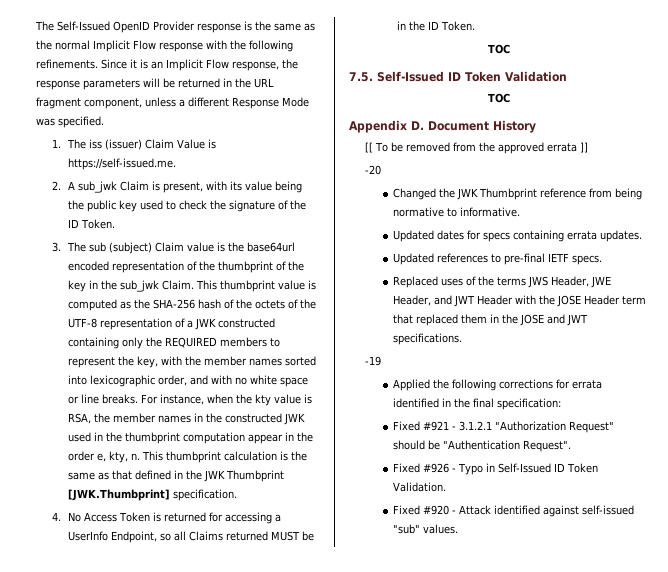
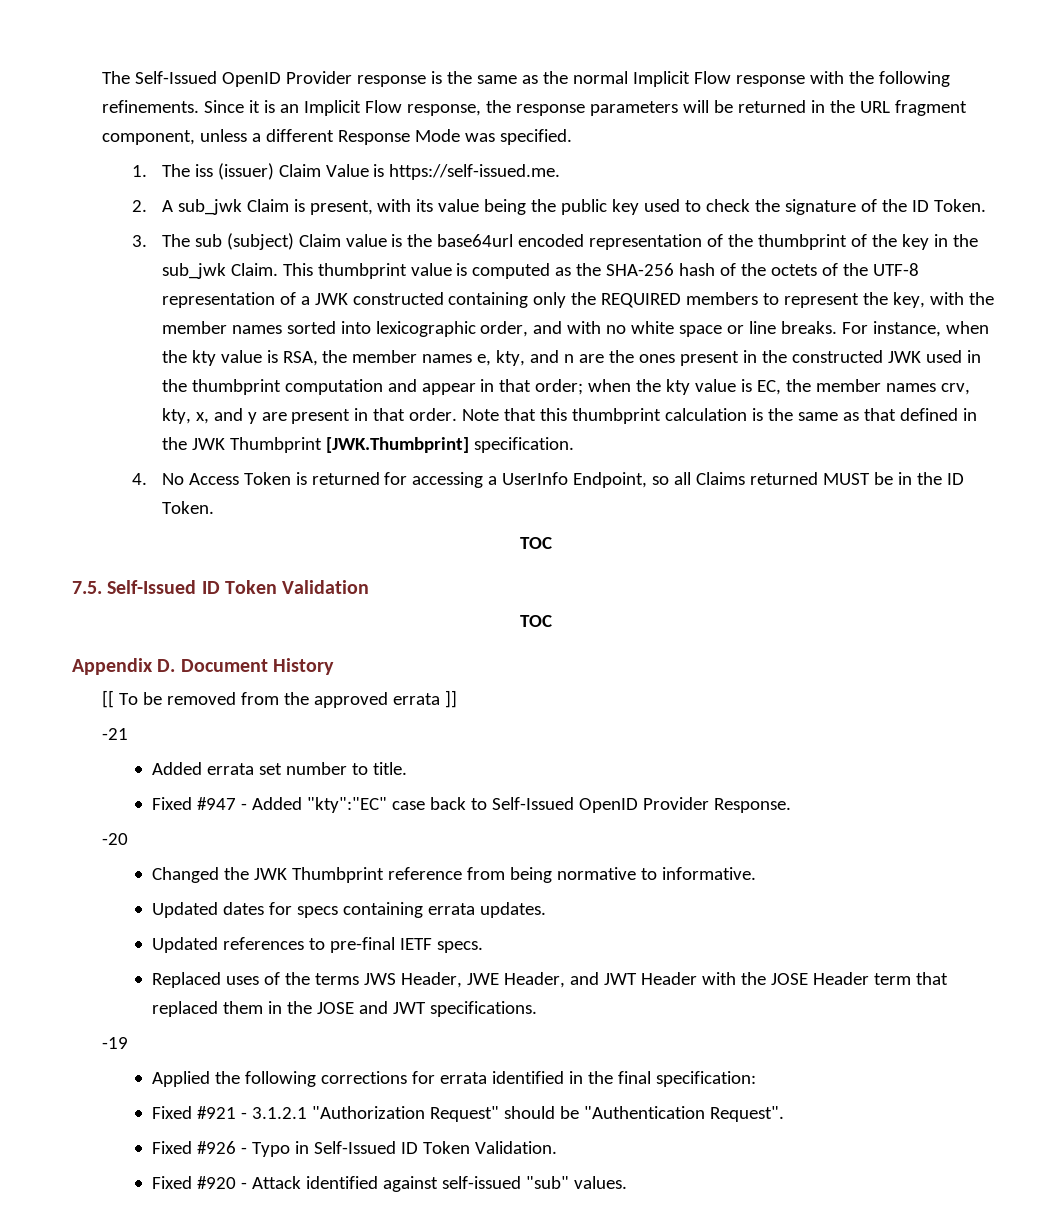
- For instance, when the kty value is RSA, the member names in the constructed JWK used in the thumbprint computation appear in the order e, kty, n. This thumbprint calculation is the same as that defined in the JWK Thumbprint [JWK.Thumbprint] specification.
+ For instance, when the kty value is RSA, the member names e, kty, and n are the ones present in the constructed JWK used in the thumbprint computation and appear in that order; when the kty value is EC, the member names crv, kty, x, and y are present in that order. Note that this thumbprint calculation is the same as that defined in the JWK Thumbprint [JWK.Thumbprint] specification.
+ -21
+ Added errata set number to title.
+ Fixed #947 - Added "kty":"EC" case back to Self-Issued OpenID Provider Response.

